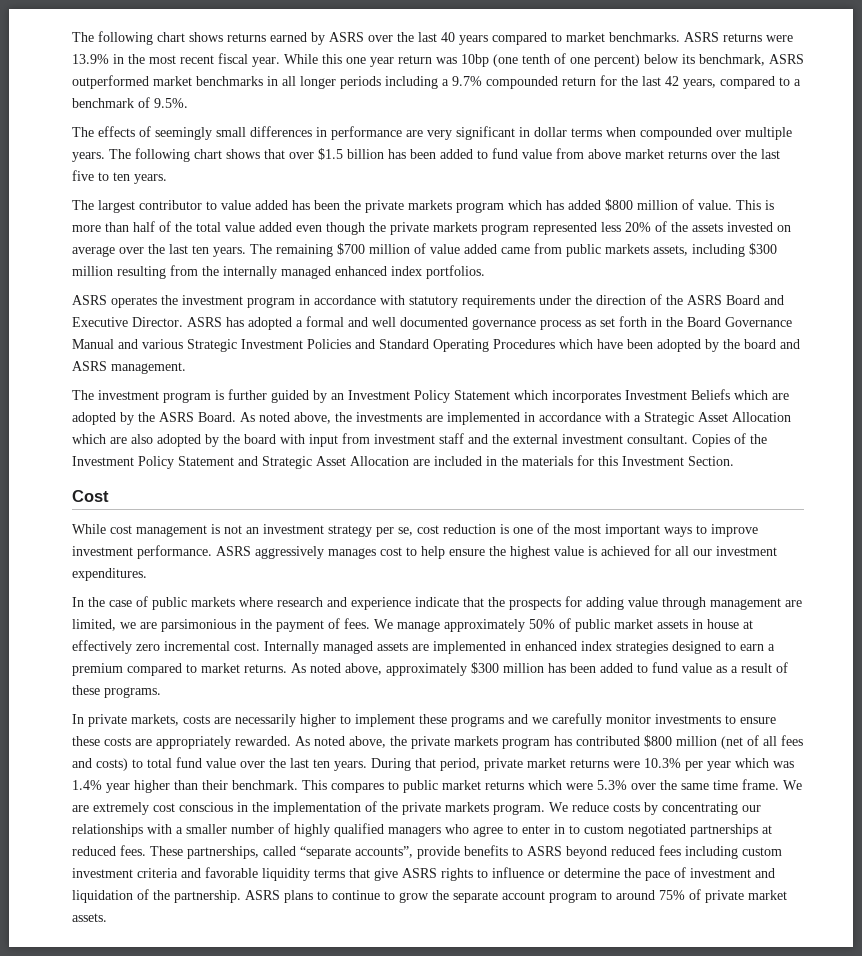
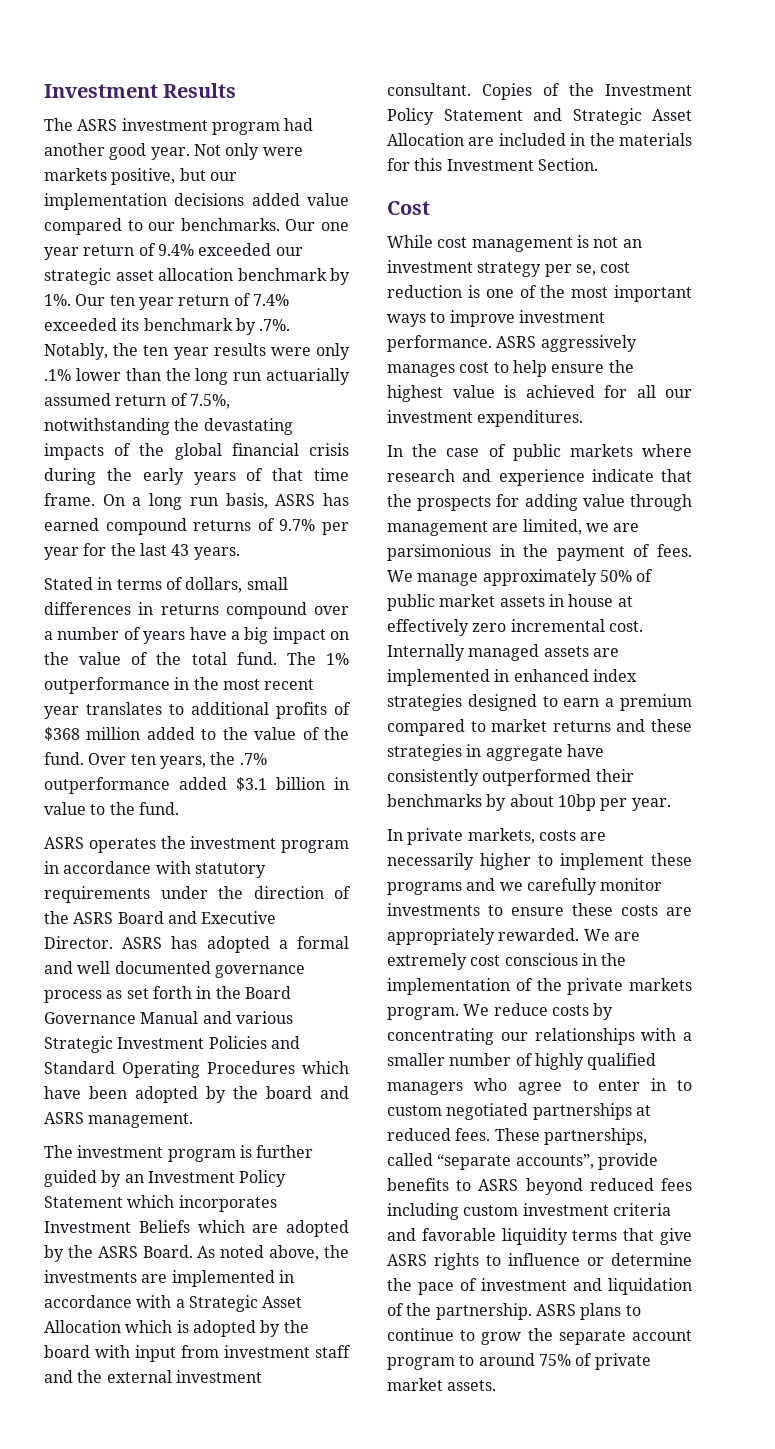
- The following chart shows returns earned by ASRS over the last 40 years compared to market benchmarks. ASRS returns were 13.9% in the most recent fiscal year. While this one year return was 10bp (one tenth of one percent) below its benchmark, ASRS outperformed market benchmarks in all longer periods including a 9.7% compounded return for the last 42 years, compared to a benchmark of 9.5%.
- The effects of seemingly small differences in performance are very significant in dollar terms when compounded over multiple years. The following chart shows that over $1.5 billion has been added to fund value from above market returns over the last five to ten years.
- The largest contributor to value added has been the private markets program which has added $800 million of value. This is more than half of the total value added even though the private markets program represented less 20% of the assets invested on average over the last ten years. The remaining $700 million of value added came from public markets assets, including $300 million resulting from the internally managed enhanced index portfolios.
+ Investment Results
+ The ASRS investment program had another good year. Not only were markets positive, but our implementation decisions added value compared to our benchmarks. Our one year return of 9.4% exceeded our strategic asset allocation benchmark by 1%. Our ten year return of 7.4% exceeded its benchmark by .7%. Notably, the ten year results were only .1% lower than the long run actuarially assumed return of 7.5%, notwithstanding the devastating impacts of the global financial crisis during the early years of that time frame. On a long run basis, ASRS has earned compound returns of 9.7% per year for the last 43 years.
+ Stated in terms of dollars, small differences in returns compound over a number of years have a big impact on the value of the total fund. The 1% outperformance in the most recent year translates to additional profits of $368 million added to the value of the fund. Over ten years, the .7% outperformance added $3.1 billion in value to the fund.
- As noted above, the investments are implemented in accordance with a Strategic Asset Allocation which are also adopted by the board with input from investment staff and the external investment consultant.
+ As noted above, the investments are implemented in accordance with a Strategic Asset Allocation which is adopted by the board with input from investment staff and the external investment consultant.
- Internally managed assets are implemented in enhanced index strategies designed to earn a premium compared to market returns. As noted above, approximately $300 million has been added to fund value as a result of these programs.
+ Internally managed assets are implemented in enhanced index strategies designed to earn a premium compared to market returns and these strategies in aggregate have consistently outperformed their benchmarks by about 10bp per year.
- As noted above, the private markets program has contributed $800 million (net of all fees and costs) to total fund value over the last ten years. During that period, private market returns were 10.3% per year which was 1.4% year higher than their benchmark. This compares to public market returns which were 5.3% over the same time frame.

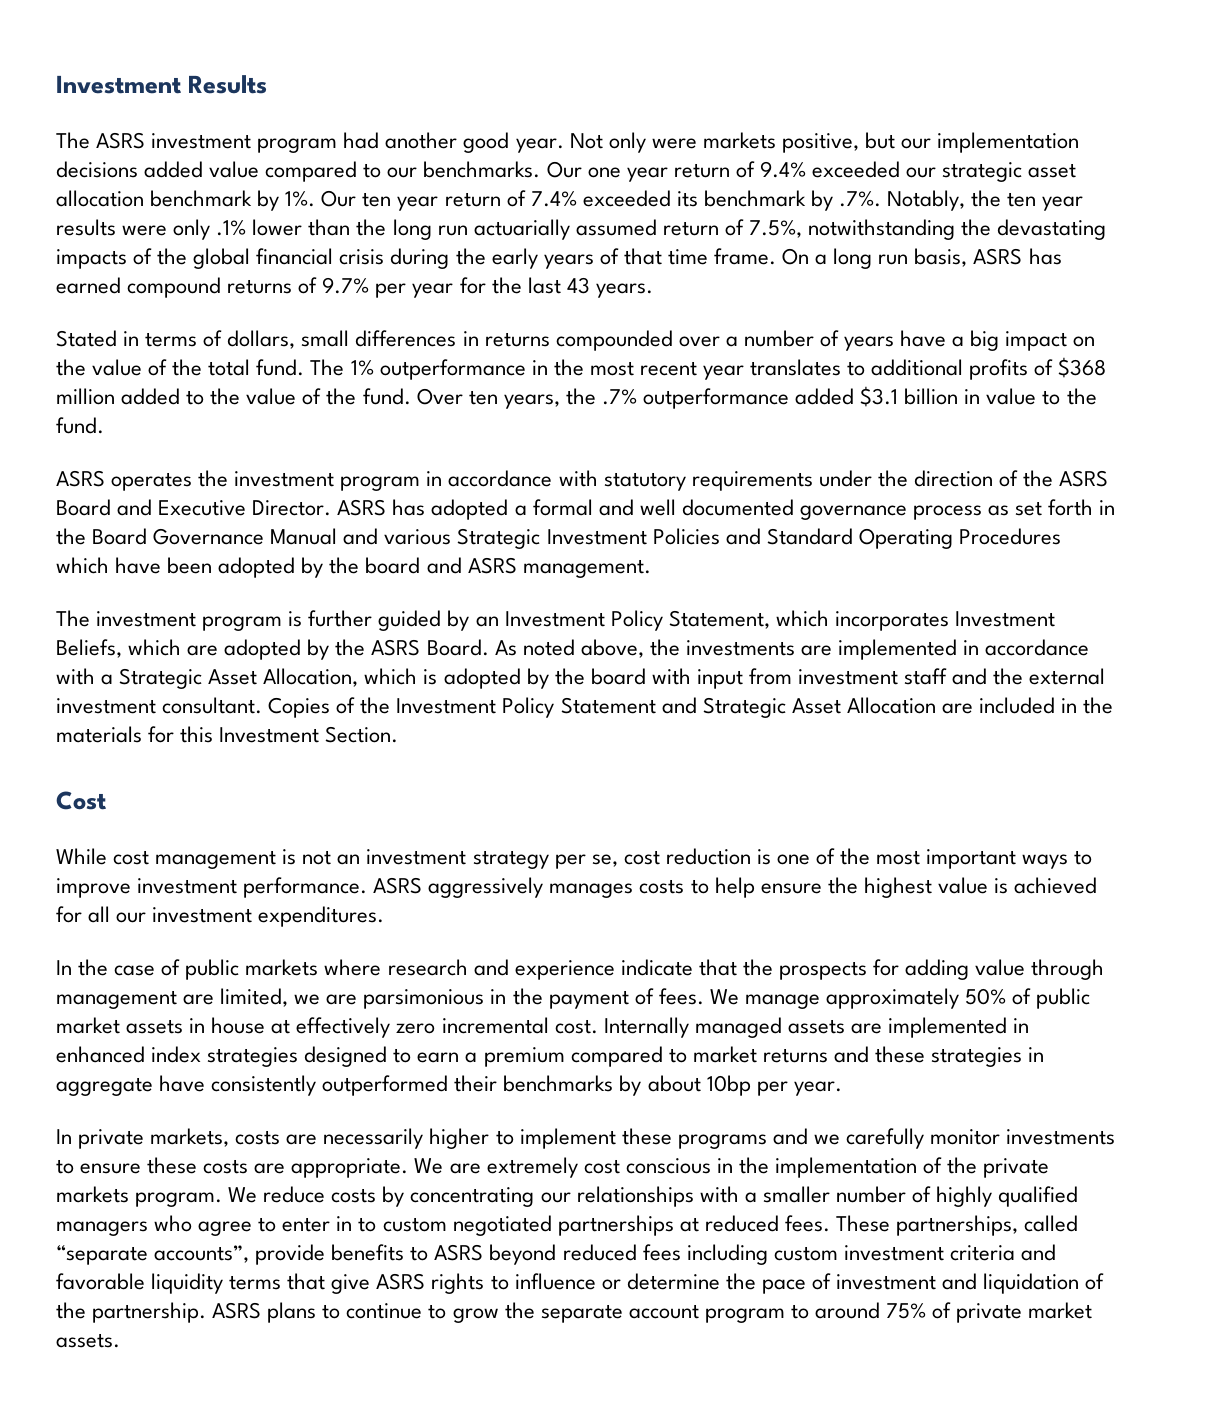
- Stated in terms of dollars, small differences in returns compound over a number of years have a big impact on the value of the total fund.
+ Stated in terms of dollars, small differences in returns compounded over a number of years have a big impact on the value of the total fund.
- The investment program is further guided by an Investment Policy Statement which incorporates Investment Beliefs which are adopted by the ASRS Board.
+ The investment program is further guided by an Investment Policy Statement, which incorporates Investment Beliefs, which are adopted by the ASRS Board.
- As noted above, the investments are implemented in accordance with a Strategic Asset Allocation which is adopted by the board with input from investment staff and the external investment consultant.
+ As noted above, the investments are implemented in accordance with a Strategic Asset Allocation, which is adopted by the board with input from investment staff and the external investment consultant.
- ASRS aggressively manages cost to help ensure the highest value is achieved for all our investment expenditures.
+ ASRS aggressively manages costs to help ensure the highest value is achieved for all our investment expenditures.
- In private markets, costs are necessarily higher to implement these programs and we carefully monitor investments to ensure these costs are appropriately rewarded.
+ In private markets, costs are necessarily higher to implement these programs and we carefully monitor investments to ensure these costs are appropriate.

